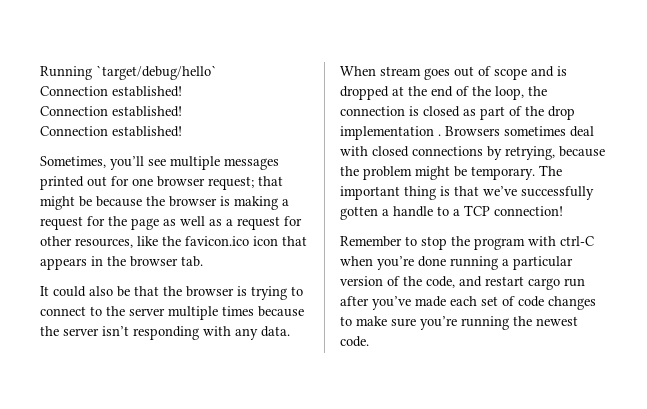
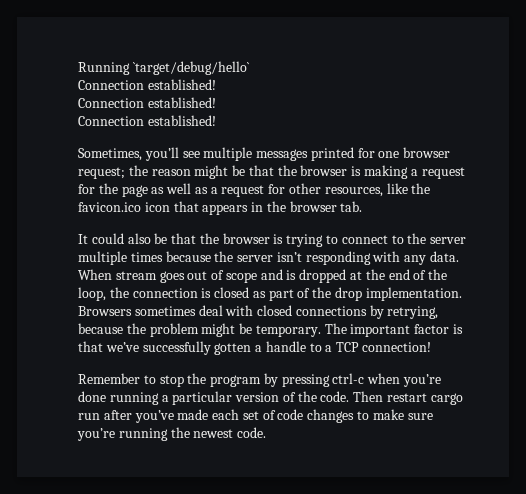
- Sometimes, you’ll see multiple messages printed out for one browser request; that might be because the browser is making a request for the page as well as a request for other resources, like the favicon.ico icon that appears in the browser tab.
+ Sometimes, you’ll see multiple messages printed for one browser request; the reason might be that the browser is making a request for the page as well as a request for other resources, like the favicon.ico icon that appears in the browser tab.
- When stream goes out of scope and is dropped at the end of the loop, the connection is closed as part of the drop implementation .
+ When stream goes out of scope and is dropped at the end of the loop, the connection is closed as part of the drop implementation.
- The important thing is that we’ve successfully gotten a handle to a TCP connection!
+ The important factor is that we’ve successfully gotten a handle to a TCP connection!
- Remember to stop the program with ctrl-C when you’re done running a particular version of the code, and restart cargo run after you’ve made each set of code changes to make sure you’re running the newest code.
+ Remember to stop the program by pressing ctrl-c when you’re done running a particular version of the code. Then restart cargo run after you’ve made each set of code changes to make sure you’re running the newest code.

